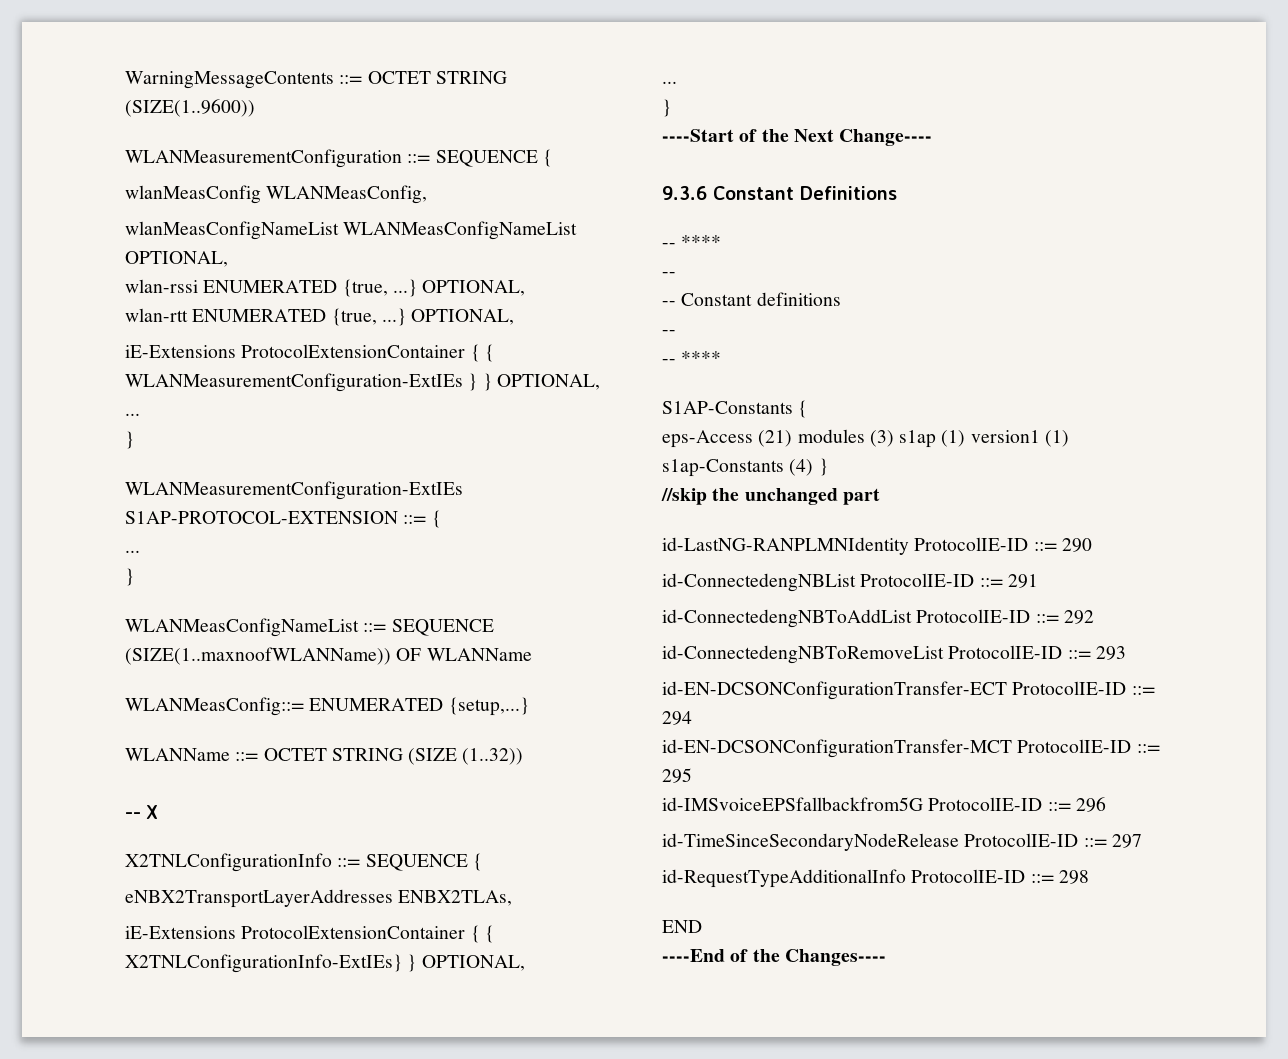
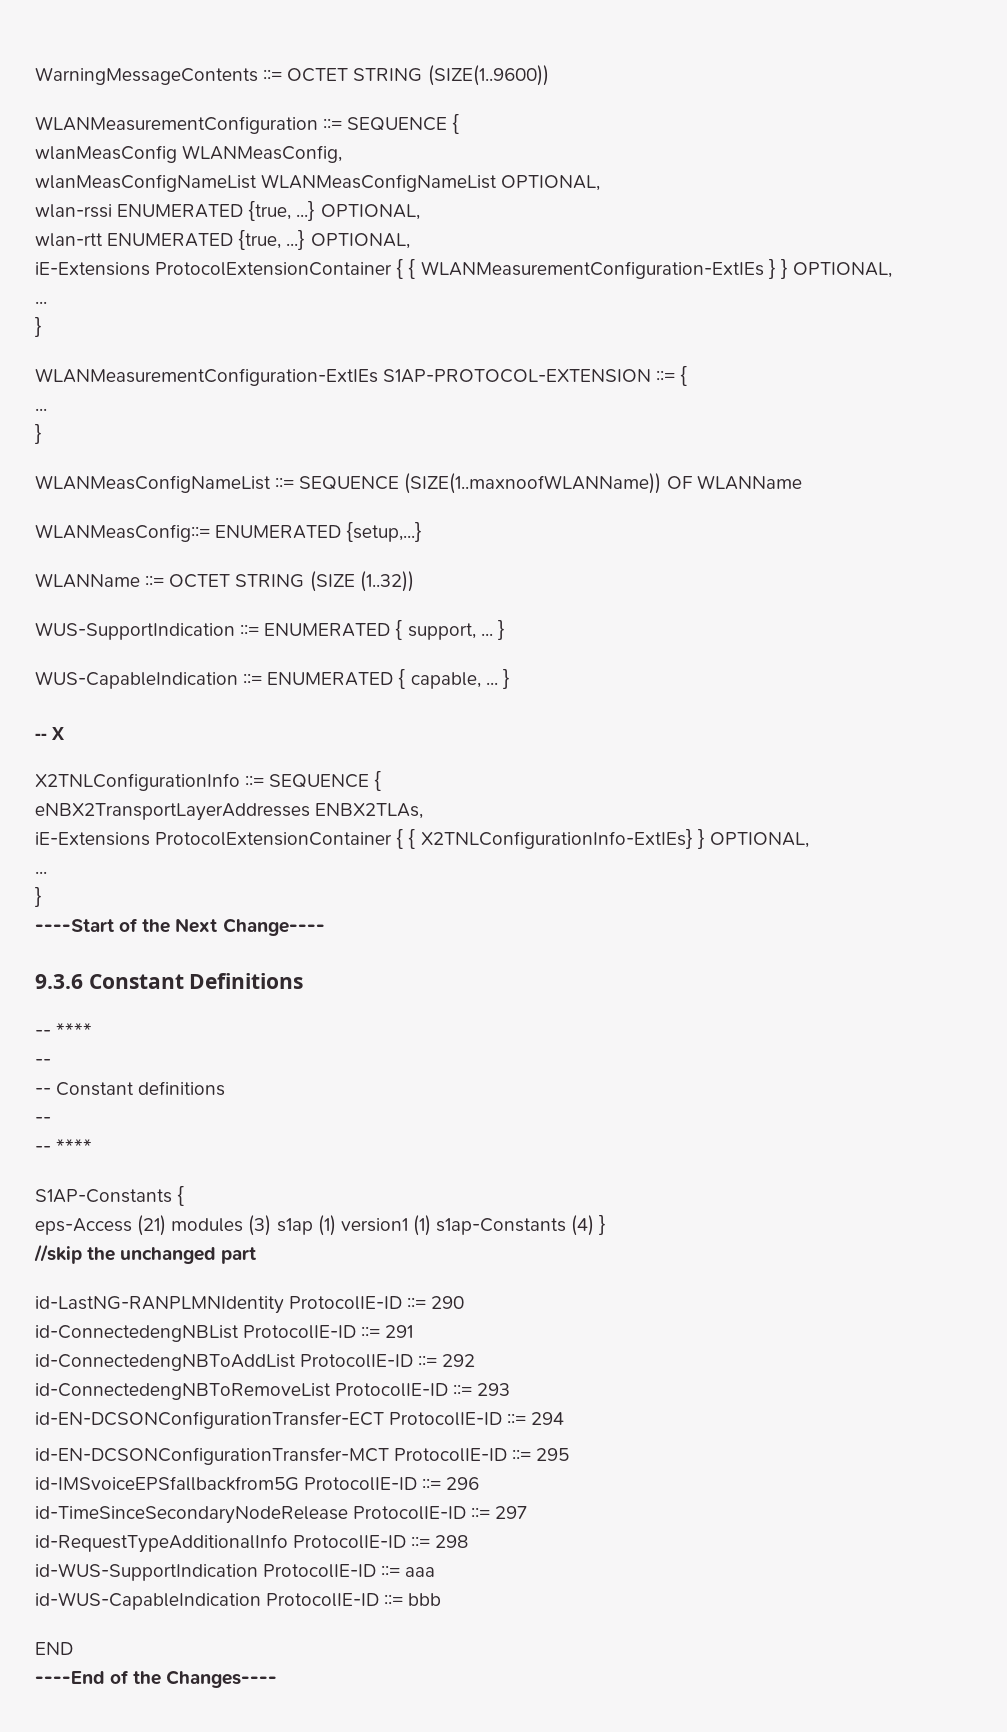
+ WUS-SupportIndication ::= ENUMERATED { support, ... }
+ WUS-CapableIndication ::= ENUMERATED { capable, ... }
+ id-WUS-SupportIndication ProtocolIE-ID ::= aaa
+ id-WUS-CapableIndication ProtocolIE-ID ::= bbb

